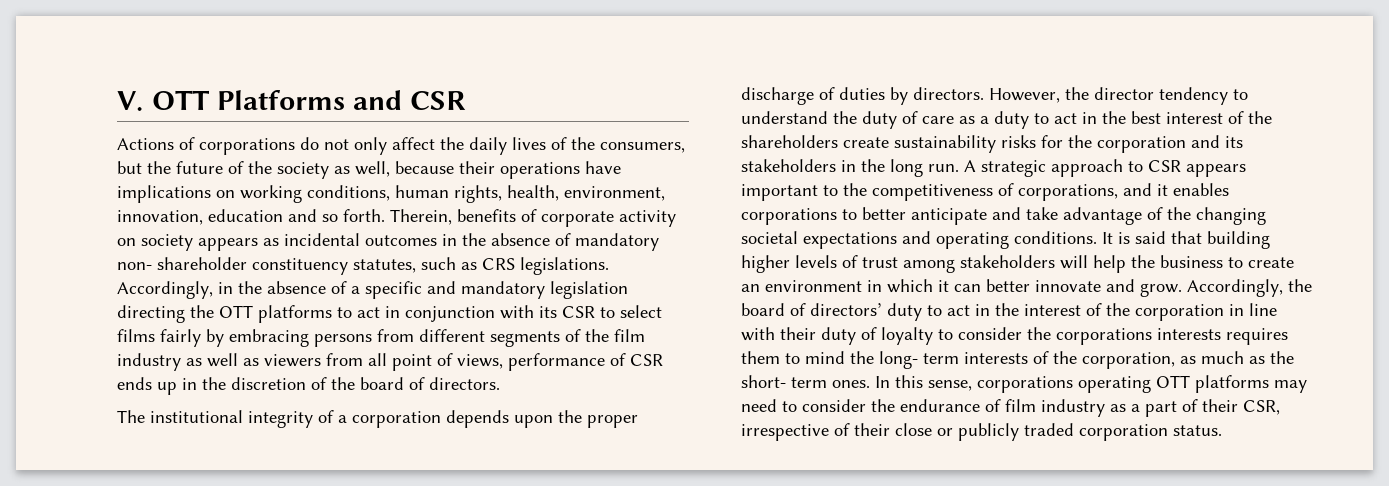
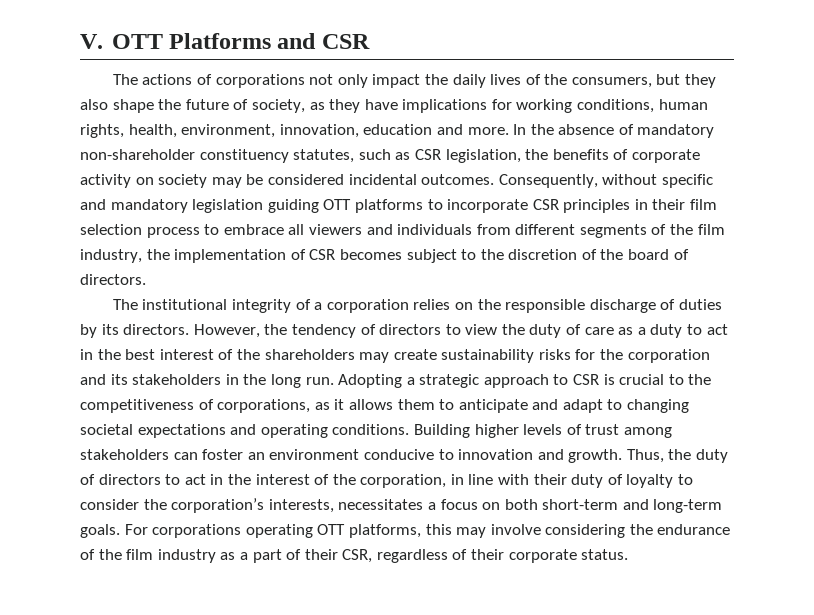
- Actions of corporations do not only affect the daily lives of the consumers, but the future of the society as well, because their operations have implications on working conditions, human rights, health, environment, innovation, education and so forth. Therein, benefits of corporate activity on society appears as incidental outcomes in the absence of mandatory non- shareholder constituency statutes, such as CRS legislations. Accordingly, in the absence of a specific and mandatory legislation directing the OTT platforms to act in conjunction with its CSR to select films fairly by embracing persons from different segments of the film industry as well as viewers from all point of views, performance of CSR ends up in the discretion of the board of directors.
+ The actions of corporations not only impact the daily lives of the consumers, but they also shape the future of society, as they have implications for working conditions, human rights, health, environment, innovation, education and more. In the absence of mandatory non-shareholder constituency statutes, such as CSR legislation, the benefits of corporate activity on society may be considered incidental outcomes. Consequently, without specific and mandatory legislation guiding OTT platforms to incorporate CSR principles in their film selection process to embrace all viewers and individuals from different segments of the film industry, the implementation of CSR becomes subject to the discretion of the board of directors.
- The institutional integrity of a corporation depends upon the proper discharge of duties by directors.
+ The institutional integrity of a corporation relies on the responsible discharge of duties by its directors.
- However, the director tendency to understand the duty of care as a duty to act in the best interest of the shareholders create sustainability risks for the corporation and its stakeholders in the long run.
+ However, the tendency of directors to view the duty of care as a duty to act in the best interest of the shareholders may create sustainability risks for the corporation and its stakeholders in the long run.
- A strategic approach to CSR appears important to the competitiveness of corporations, and it enables corporations to better anticipate and take advantage of the changing societal expectations and operating conditions.
+ Adopting a strategic approach to CSR is crucial to the competitiveness of corporations, as it allows them to anticipate and adapt to changing societal expectations and operating conditions.
- It is said that building higher levels of trust among stakeholders will help the business to create an environment in which it can better innovate and grow. Accordingly, the board of directors’ duty to act in the interest of the corporation in line with their duty of loyalty to consider the corporations interests requires them to mind the long- term interests of the corporation, as much as the short- term ones. In this sense, corporations operating OTT platforms may need to consider the endurance of film industry as a part of their CSR, irrespective of their close or publicly traded corporation status.
+ Building higher levels of trust among stakeholders can foster an environment conducive to innovation and growth. Thus, the duty of directors to act in the interest of the corporation, in line with their duty of loyalty to consider the corporation’s interests, necessitates a focus on both short-term and long-term goals. For corporations operating OTT platforms, this may involve considering the endurance of the film industry as a part of their CSR, regardless of their corporate status.

